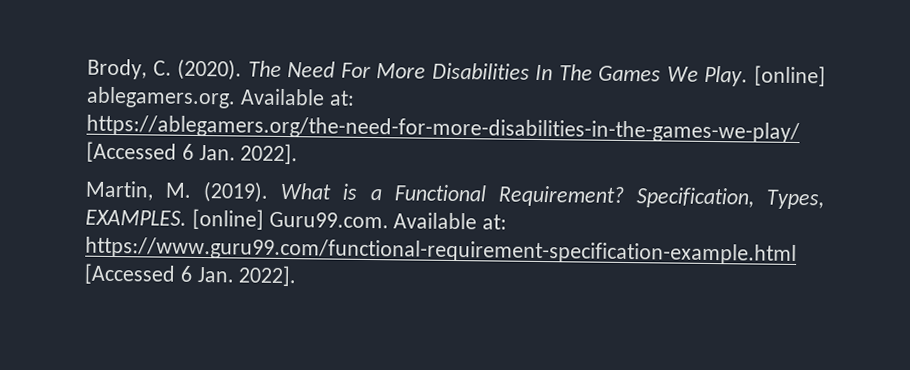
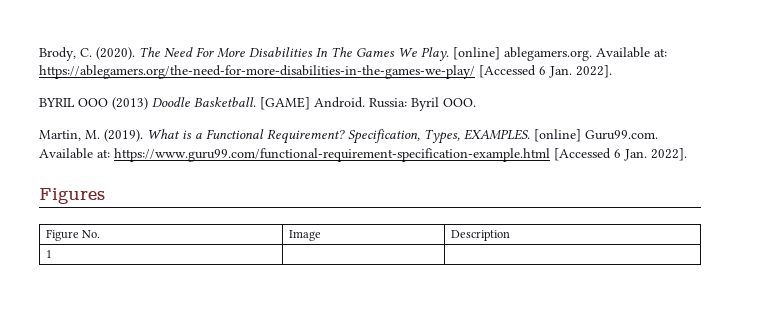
+ BYRIL OOO (2013) Doodle Basketball. [GAME] Android. Russia: Byril OOO.
+ Figures
+ Figure No. | Image | Description
+ 1 | |

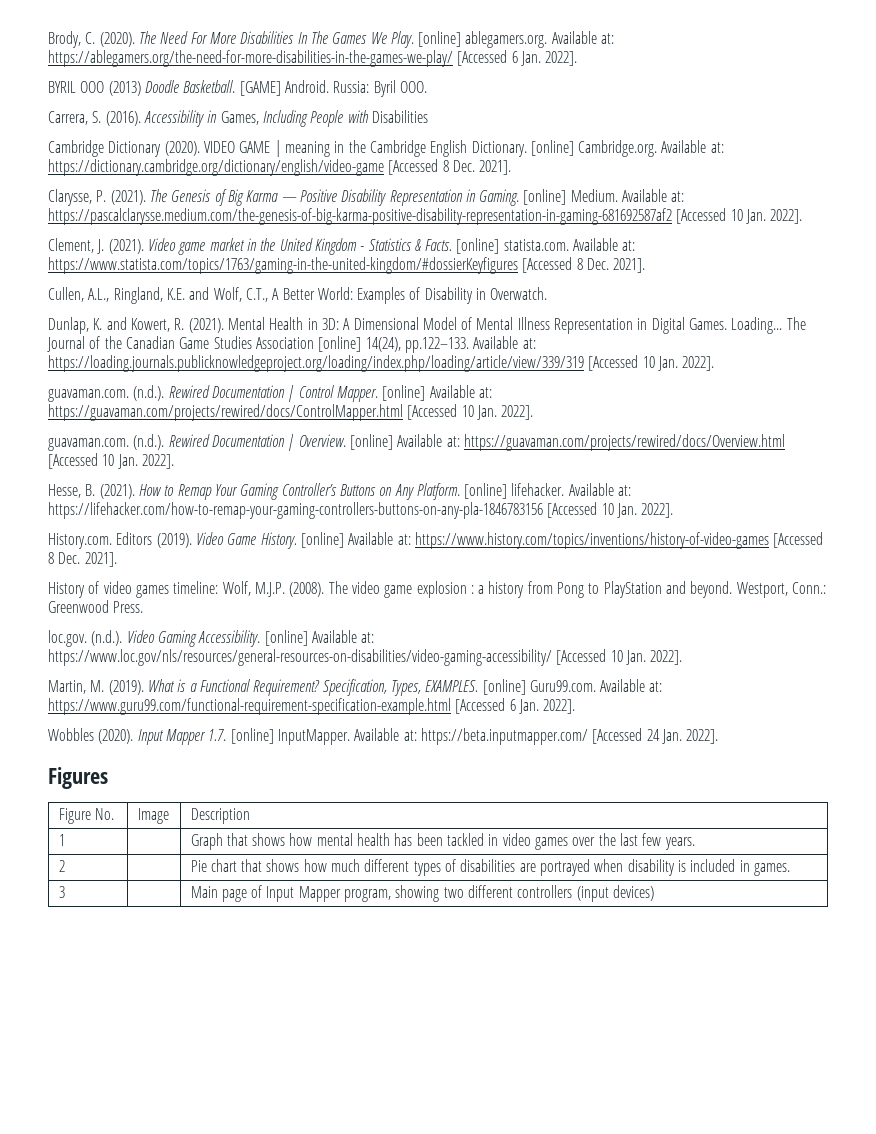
+ Carrera, S. (2016). Accessibility in Games, Including People with Disabilities
+ Cambridge Dictionary (2020). VIDEO GAME | meaning in the Cambridge English Dictionary. [online] Cambridge.org. Available at: https://dictionary.cambridge.org/dictionary/english/video-game [Accessed 8 Dec. 2021].
+ Clarysse, P. (2021). The Genesis of Big Karma — Positive Disability Representation in Gaming. [online] Medium. Available at: https://pascalclarysse.medium.com/the-genesis-of-big-karma-positive-disability-representation-in-gaming-681692587af2 [Accessed 10 Jan. 2022].
+ Clement, J. (2021). Video game market in the United Kingdom - Statistics & Facts. [online] statista.com. Available at: https://www.statista.com/topics/1763/gaming-in-the-united-kingdom/#dossierKeyfigures [Accessed 8 Dec. 2021].
+ Cullen, A.L., Ringland, K.E. and Wolf, C.T., A Better World: Examples of Disability in Overwatch.
+ Dunlap, K. and Kowert, R. (2021). Mental Health in 3D: A Dimensional Model of Mental Illness Representation in Digital Games. Loading... The Journal of the Canadian Game Studies Association [online] 14(24), pp.122–133. Available at: https://loading.journals.publicknowledgeproject.org/loading/index.php/loading/article/view/339/319 [Accessed 10 Jan. 2022].
+ guavaman.com. (n.d.). Rewired Documentation | Control Mapper. [online] Available at: https://guavaman.com/projects/rewired/docs/ControlMapper.html [Accessed 10 Jan. 2022].
+ guavaman.com. (n.d.). Rewired Documentation | Overview. [online] Available at: https://guavaman.com/projects/rewired/docs/Overview.html [Accessed 10 Jan. 2022].
+ Hesse, B. (2021). How to Remap Your Gaming Controller’s Buttons on Any Platform. [online] lifehacker. Available at: https://lifehacker.com/how-to-remap-your-gaming-controllers-buttons-on-any-pla-1846783156 [Accessed 10 Jan. 2022].
+ History.com. Editors (2019). Video Game History. [online] Available at: https://www.history.com/topics/inventions/history-of-video-games [Accessed 8 Dec. 2021].
+ History of video games timeline: Wolf, M.J.P. (2008). The video game explosion : a history from Pong to PlayStation and beyond. Westport, Conn.: Greenwood Press.
+ loc.gov. (n.d.). Video Gaming Accessibility. [online] Available at: https://www.loc.gov/nls/resources/general-resources-on-disabilities/video-gaming-accessibility/ [Accessed 10 Jan. 2022].
+ Wobbles (2020). Input Mapper 1.7. [online] InputMapper. Available at: https://beta.inputmapper.com/ [Accessed 24 Jan. 2022].
- 1 | |
+ 1 | | Graph that shows how mental health has been tackled in video games over the last few years.
+ 2 | | Pie chart that shows how much different types of disabilities are portrayed when disability is included in games.
+ 3 | | Main page of Input Mapper program, showing two different controllers (input devices)

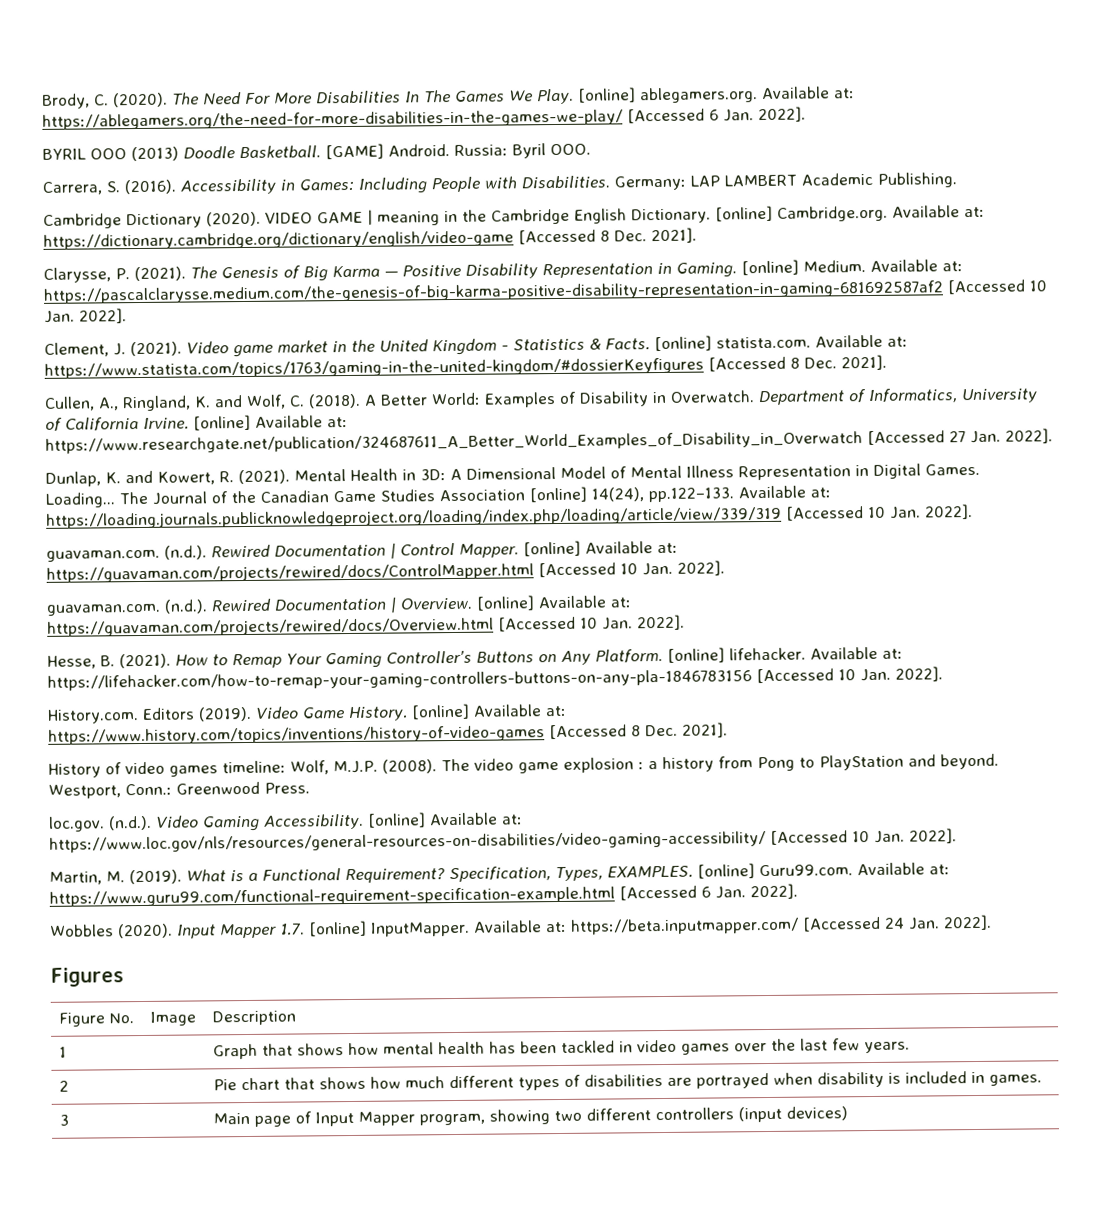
- Accessibility in Games, Including People with Disabilities
+ Accessibility in Games: Including People with Disabilities. Germany: LAP LAMBERT Academic Publishing.
- Cullen, A.L., Ringland, K.E. and Wolf, C.T., A Better World: Examples of Disability in Overwatch.
+ Cullen, A., Ringland, K. and Wolf, C. (2018). A Better World: Examples of Disability in Overwatch. Department of Informatics, University of California Irvine. [online] Available at: https://www.researchgate.net/publication/324687611_A_Better_World_Examples_of_Disability_in_Overwatch [Accessed 27 Jan. 2022].

